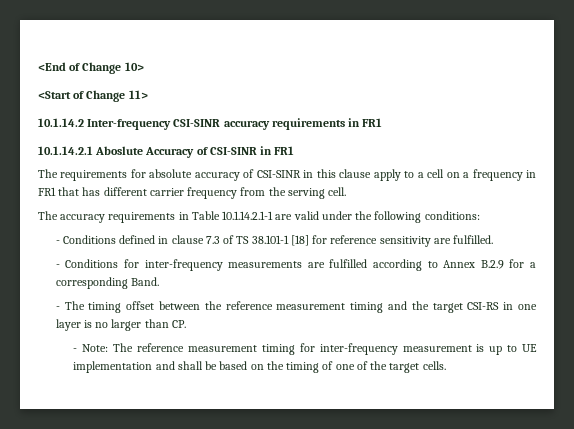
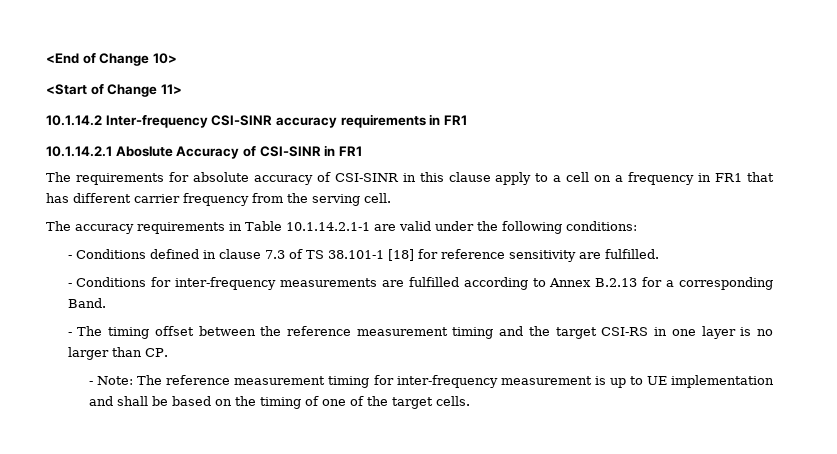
- - Conditions for inter-frequency measurements are fulfilled according to Annex B.2.9 for a corresponding Band.
+ - Conditions for inter-frequency measurements are fulfilled according to Annex B.2.13 for a corresponding Band.

